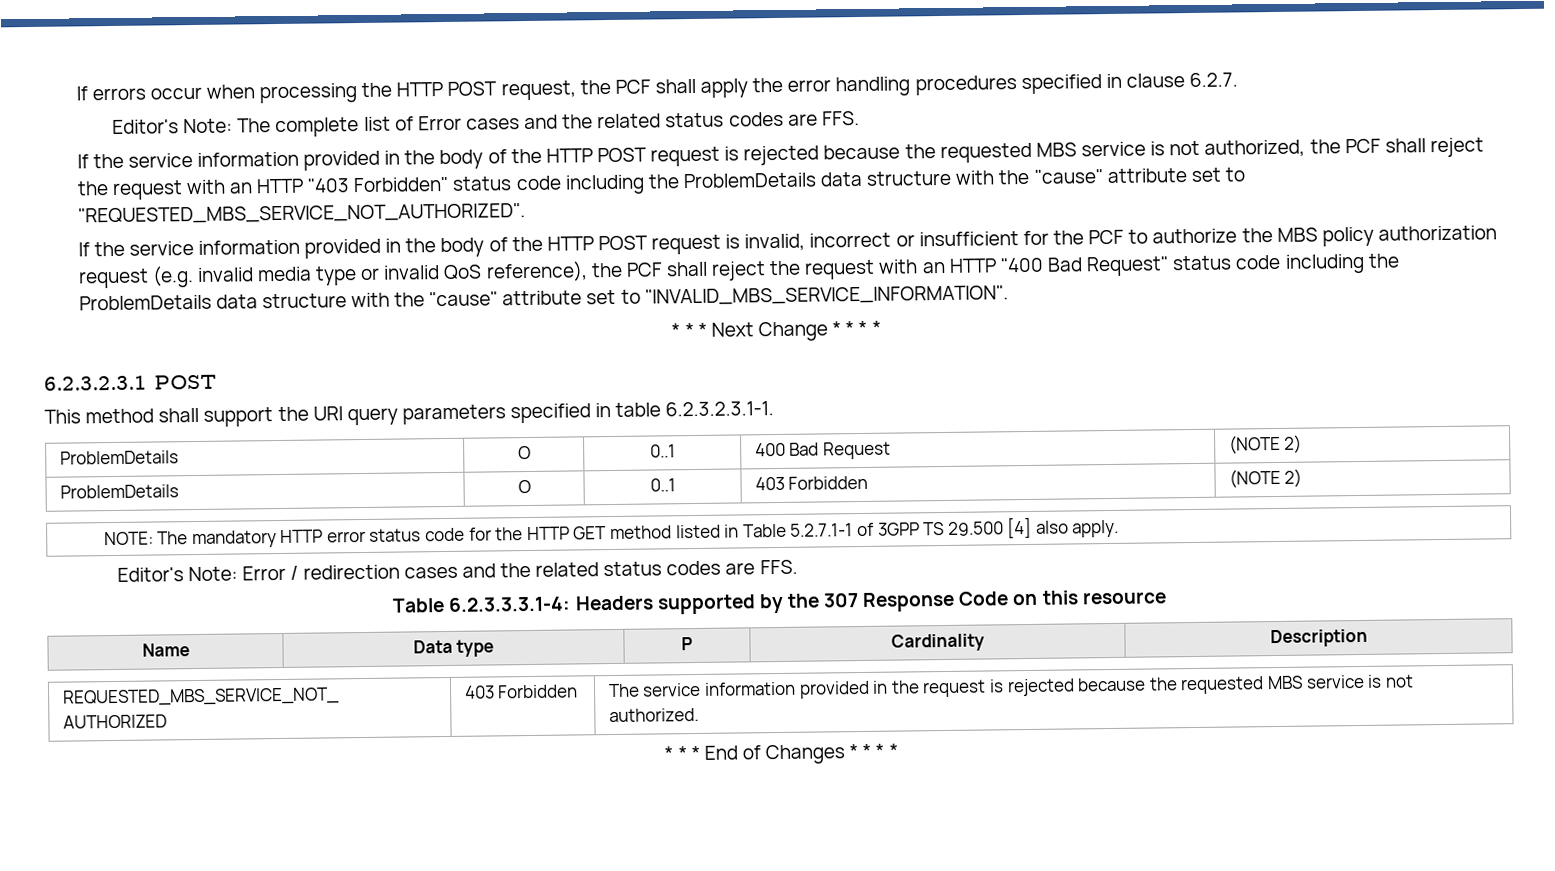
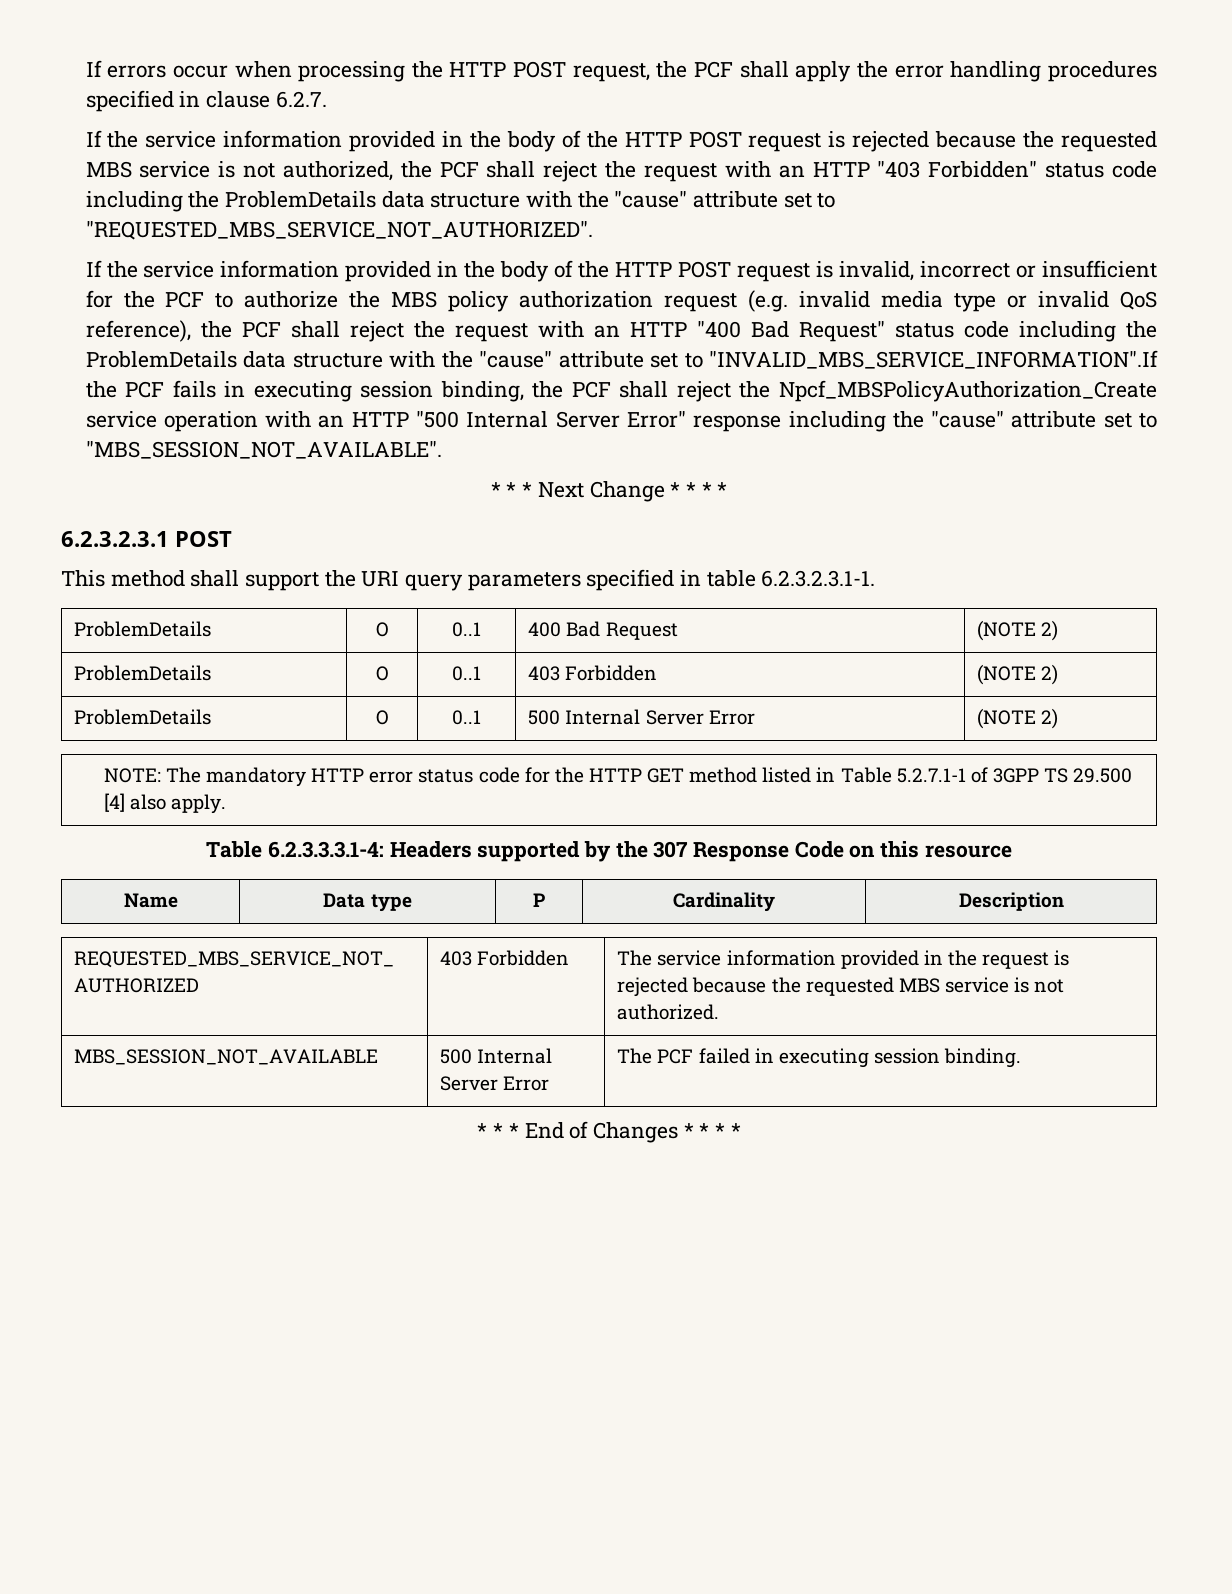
- Editor's Note: The complete list of Error cases and the related status codes are FFS.
- If the service information provided in the body of the HTTP POST request is invalid, incorrect or insufficient for the PCF to authorize the MBS policy authorization request (e.g. invalid media type or invalid QoS reference), the PCF shall reject the request with an HTTP "400 Bad Request" status code including the ProblemDetails data structure with the "cause" attribute set to "INVALID_MBS_SERVICE_INFORMATION".
+ If the service information provided in the body of the HTTP POST request is invalid, incorrect or insufficient for the PCF to authorize the MBS policy authorization request (e.g. invalid media type or invalid QoS reference), the PCF shall reject the request with an HTTP "400 Bad Request" status code including the ProblemDetails data structure with the "cause" attribute set to "INVALID_MBS_SERVICE_INFORMATION".If the PCF fails in executing session binding, the PCF shall reject the Npcf_MBSPolicyAuthorization_Create service operation with an HTTP "500 Internal Server Error" response including the "cause" attribute set to "MBS_SESSION_NOT_AVAILABLE".
+ ProblemDetails | O | 0..1 | 500 Internal Server Error | (NOTE 2)
- Editor's Note: Error / redirection cases and the related status codes are FFS.
+ MBS_SESSION_NOT_AVAILABLE | 500 Internal Server Error | The PCF failed in executing session binding.

